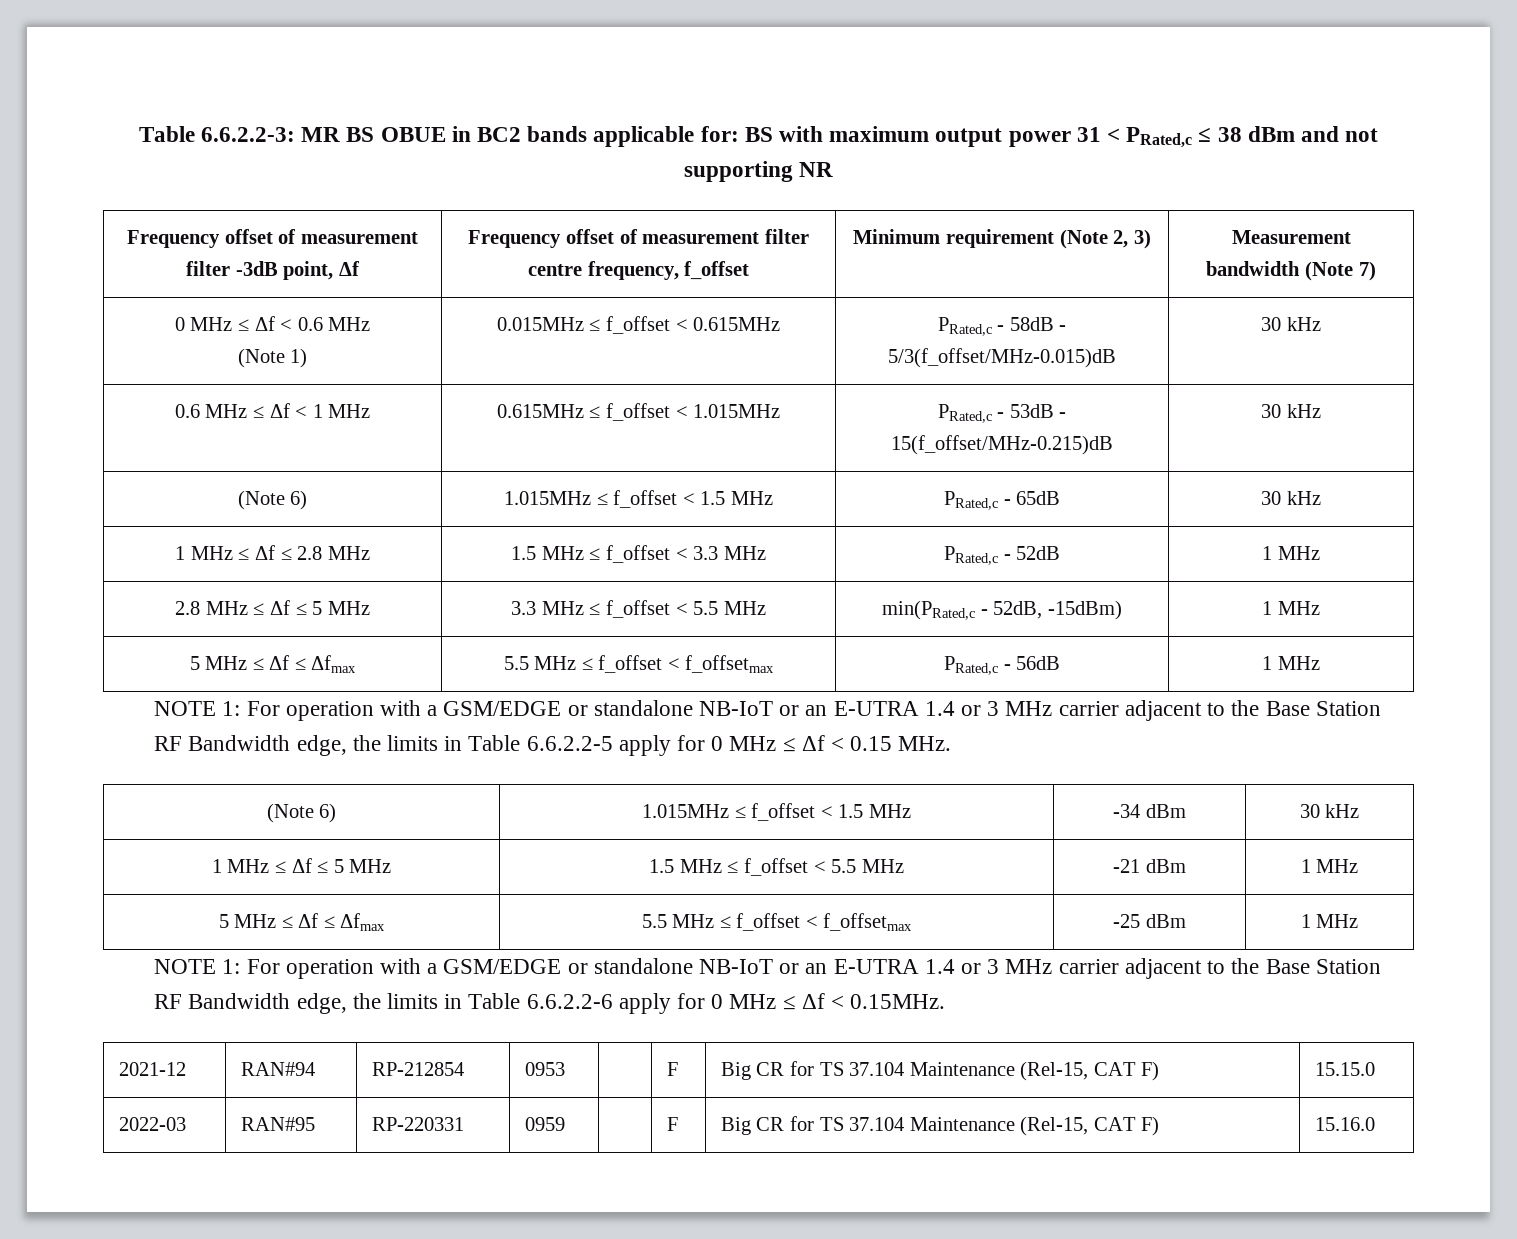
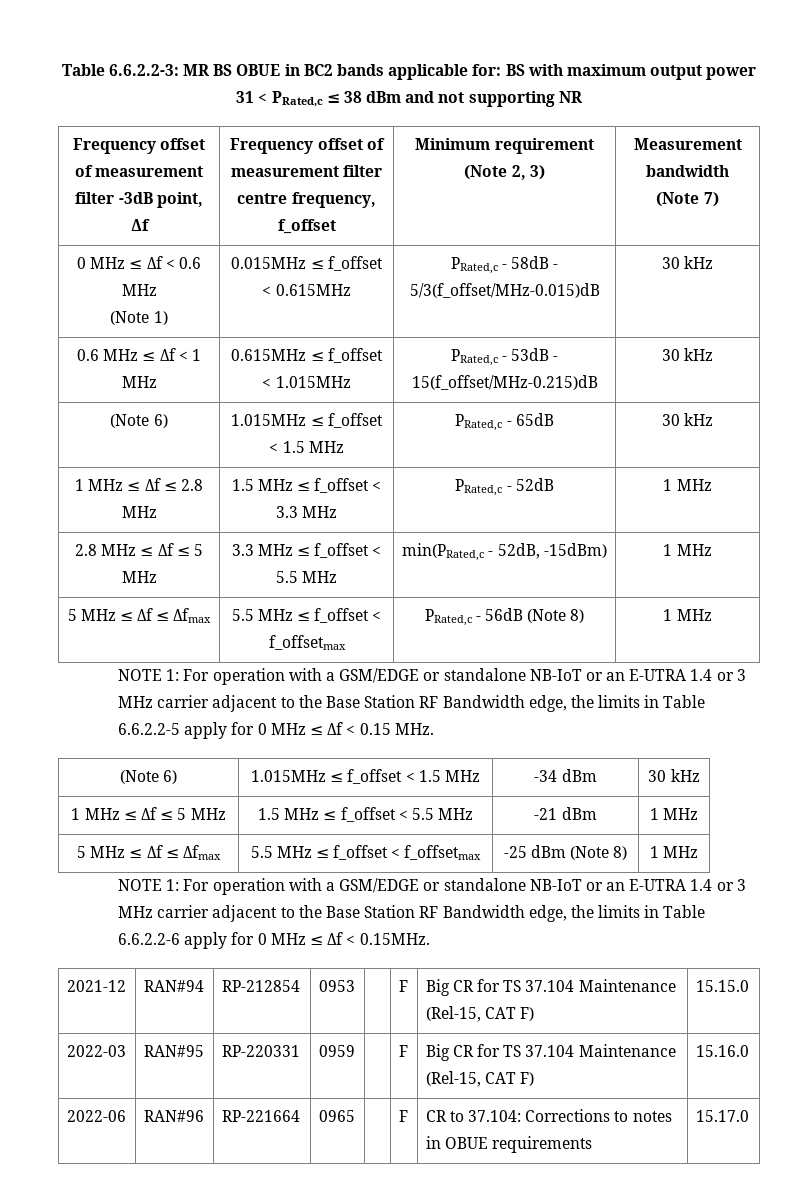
- 5 MHz ≤ Δf ≤ Δfmax | 5.5 MHz ≤ f_offset < f_offsetmax | PRated,c - 56dB | 1 MHz
+ 5 MHz ≤ Δf ≤ Δfmax | 5.5 MHz ≤ f_offset < f_offsetmax | PRated,c - 56dB (Note 8) | 1 MHz
- 5 MHz ≤ Δf ≤ Δfmax | 5.5 MHz ≤ f_offset < f_offsetmax | -25 dBm | 1 MHz
+ 5 MHz ≤ Δf ≤ Δfmax | 5.5 MHz ≤ f_offset < f_offsetmax | -25 dBm (Note 8) | 1 MHz
+ 2022-06 | RAN#96 | RP-221664 | 0965 | | F | CR to 37.104: Corrections to notes in OBUE requirements | 15.17.0

